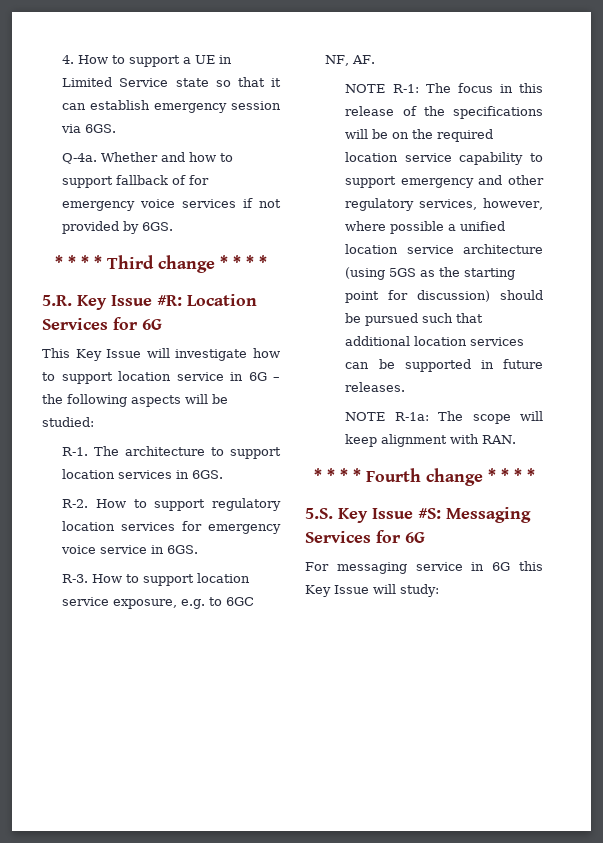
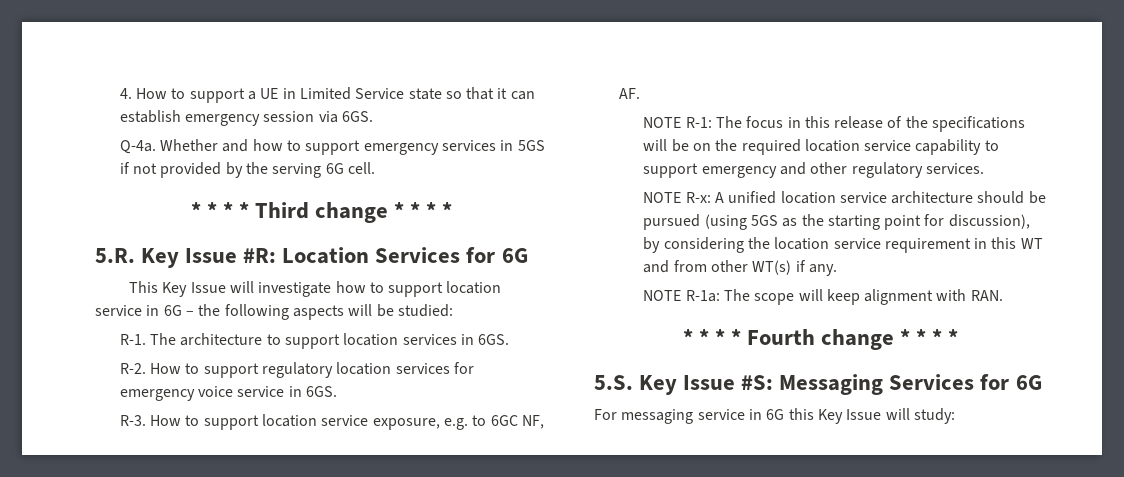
- Whether and how to support fallback of for emergency voice services if not provided by 6GS.
+ Whether and how to support emergency services in 5GS if not provided by the serving 6G cell.
- NOTE R-1: The focus in this release of the specifications will be on the required location service capability to support emergency and other regulatory services, however, where possible a unified location service architecture (using 5GS as the starting point for discussion) should be pursued such that additional location services can be supported in future releases.
+ NOTE R-1: The focus in this release of the specifications will be on the required location service capability to support emergency and other regulatory services.
+ NOTE R-x: A unified location service architecture should be pursued (using 5GS as the starting point for discussion), by considering the location service requirement in this WT and from other WT(s) if any.

